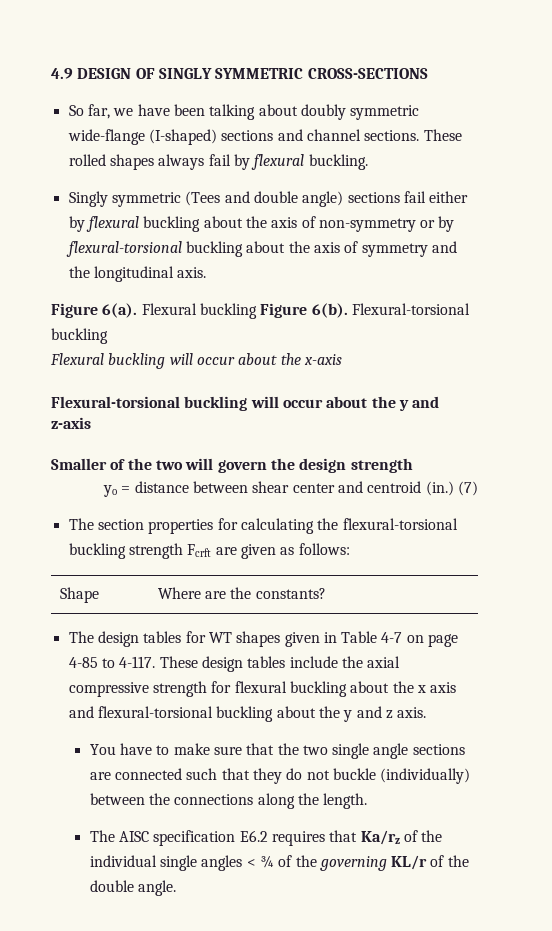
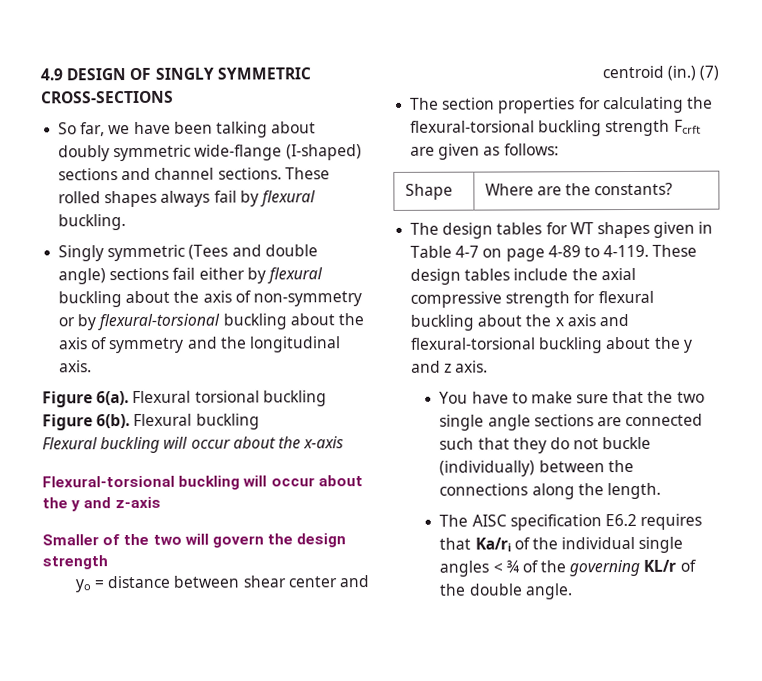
- Flexural buckling Figure 6(b). Flexural-torsional buckling
+ Flexural torsional buckling Figure 6(b). Flexural buckling
- The design tables for WT shapes given in Table 4-7 on page 4-85 to 4-117.
+ The design tables for WT shapes given in Table 4-7 on page 4-89 to 4-119.
- The AISC specification E6.2 requires that Ka/rz of the individual single angles < ¾ of the governing KL/r of the double angle.
+ The AISC specification E6.2 requires that Ka/ri of the individual single angles < ¾ of the governing KL/r of the double angle.

